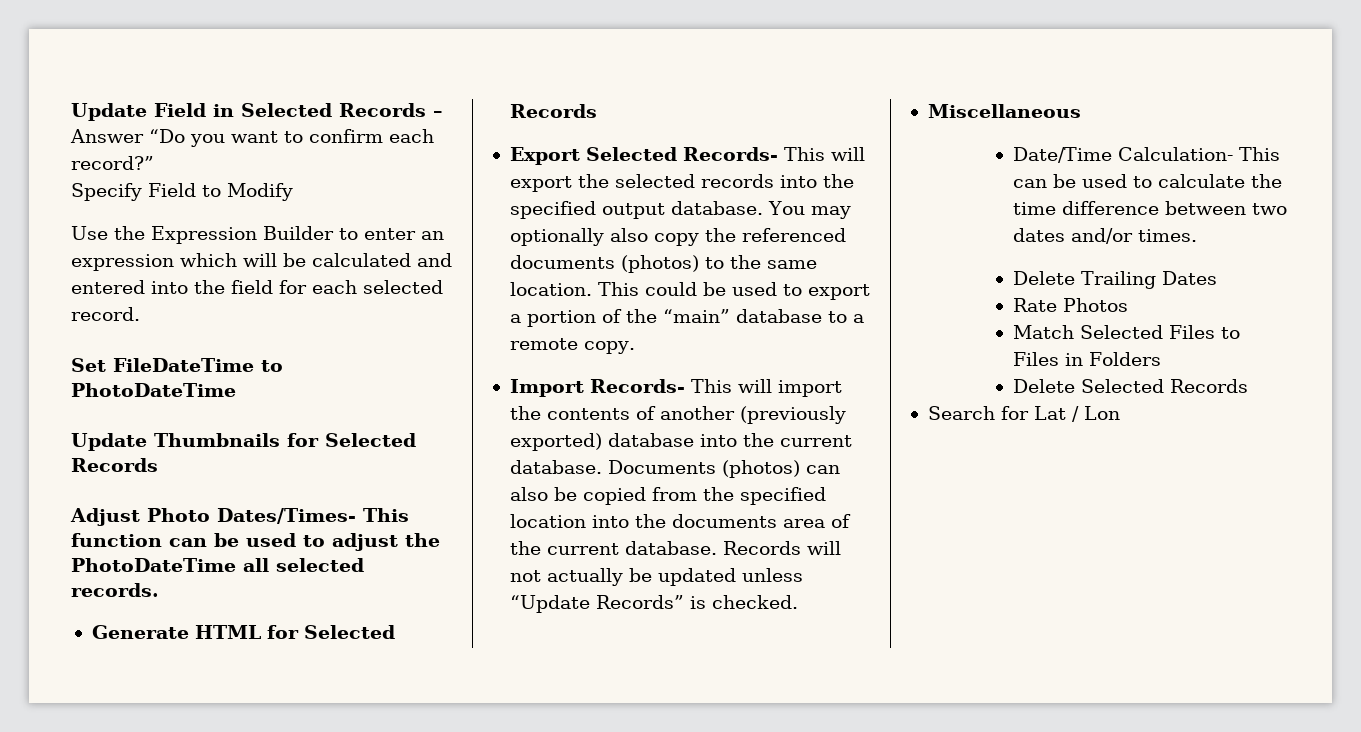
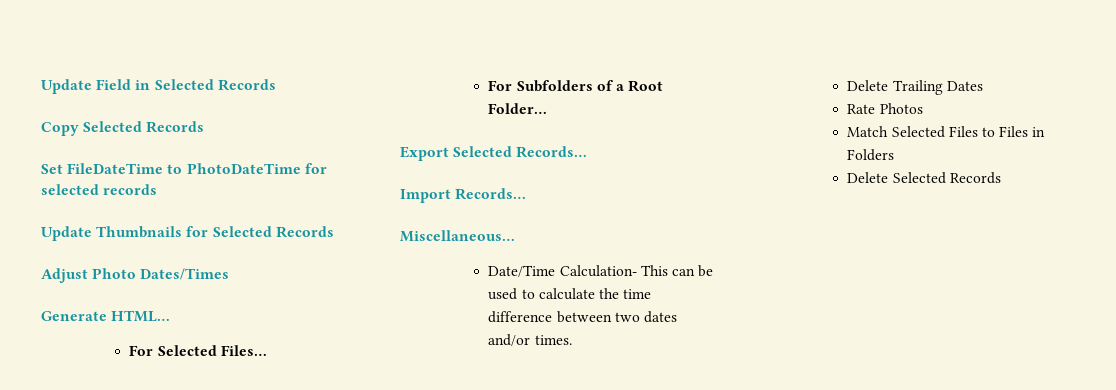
- Update Field in Selected Records –
- Answer “Do you want to confirm each record?”
- Specify Field to Modify
- Use the Expression Builder to enter an expression which will be calculated and entered into the field for each selected record.
+ Update Field in Selected Records
+ Copy Selected Records
- Set FileDateTime to PhotoDateTime
+ Set FileDateTime to PhotoDateTime for selected records
- Adjust Photo Dates/Times- This function can be used to adjust the PhotoDateTime all selected records.
- Generate HTML for Selected Records
- Export Selected Records- This will export the selected records into the specified output database. You may optionally also copy the referenced documents (photos) to the same location. This could be used to export a portion of the “main” database to a remote copy.
- Import Records- This will import the contents of another (previously exported) database into the current database. Documents (photos) can also be copied from the specified location into the documents area of the current database. Records will not actually be updated unless “Update Records” is checked.
- Miscellaneous
+ Adjust Photo Dates/Times
+ Generate HTML…
+ For Selected Files…
+ For Subfolders of a Root Folder…
+ Export Selected Records…
+ Import Records…
+ Miscellaneous…
- Search for Lat / Lon

